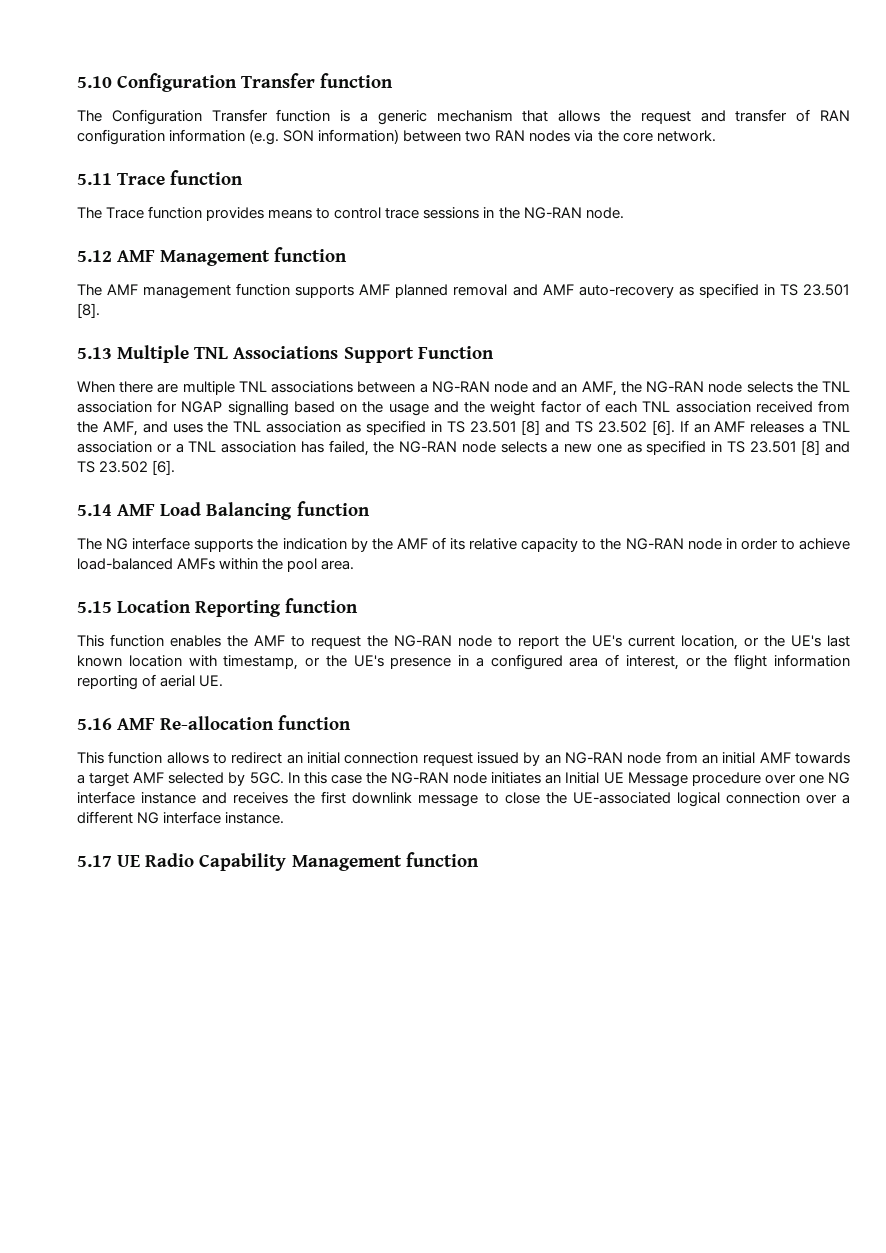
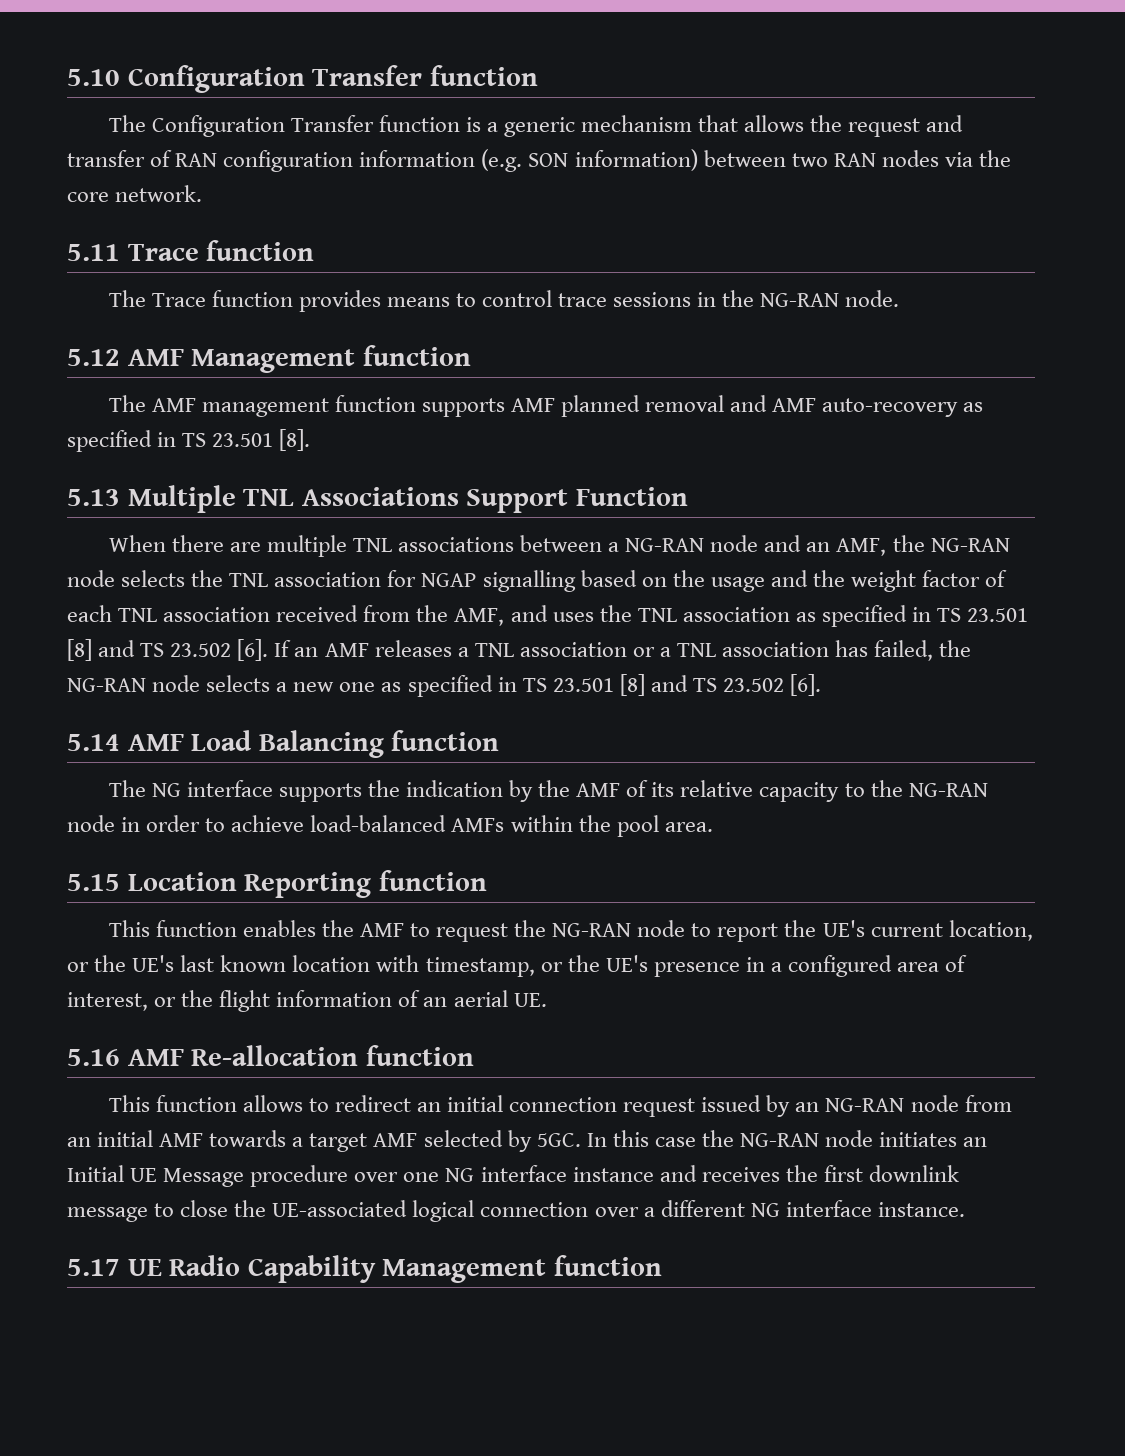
- This function enables the AMF to request the NG-RAN node to report the UE's current location, or the UE's last known location with timestamp, or the UE's presence in a configured area of interest, or the flight information reporting of aerial UE.
+ This function enables the AMF to request the NG-RAN node to report the UE's current location, or the UE's last known location with timestamp, or the UE's presence in a configured area of interest, or the flight information of an aerial UE.

